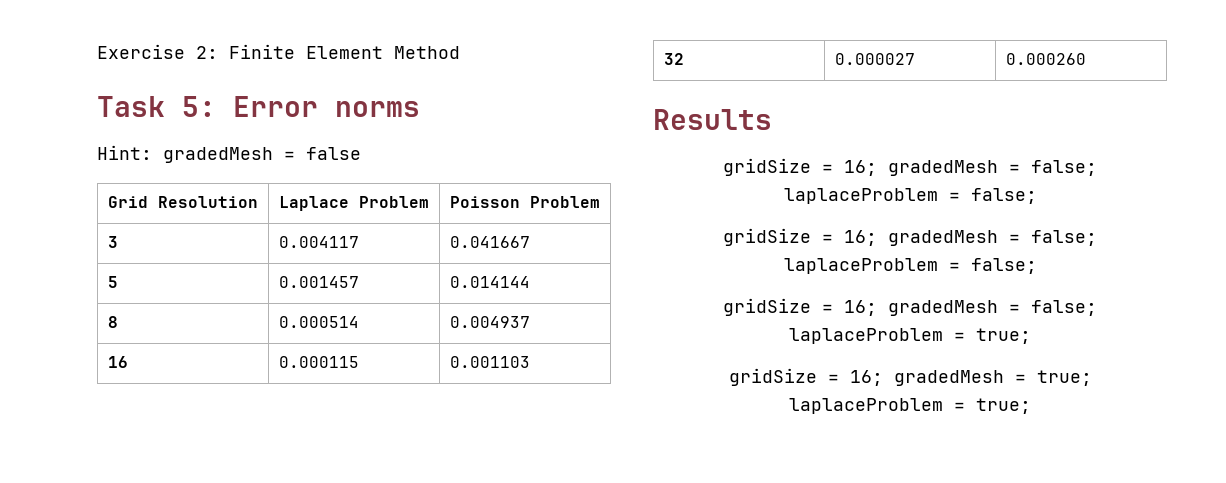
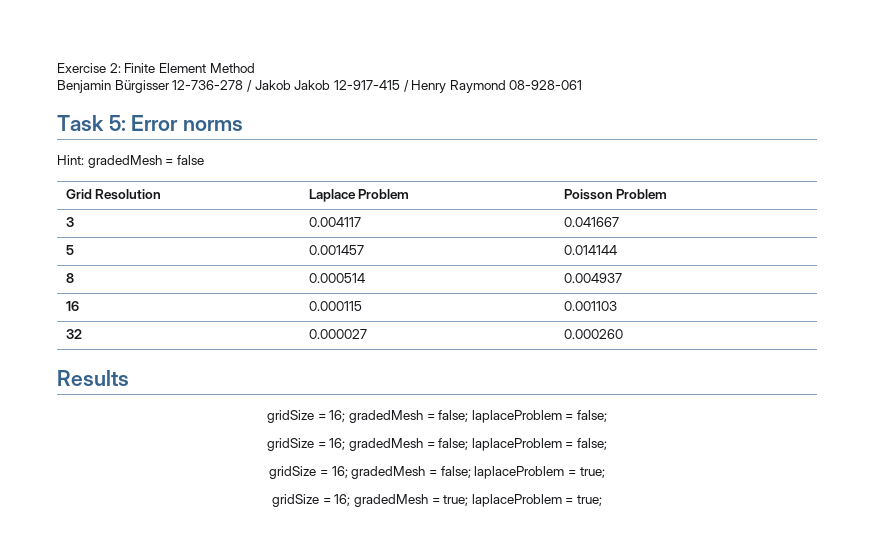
+ Benjamin Bürgisser 12-736-278 / Jakob Jakob 12-917-415 / Henry Raymond 08-928-061

